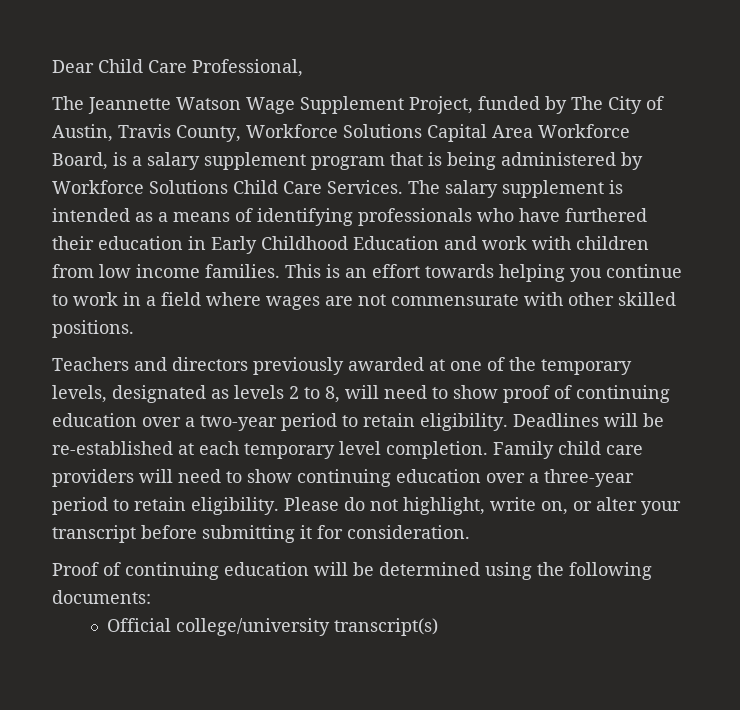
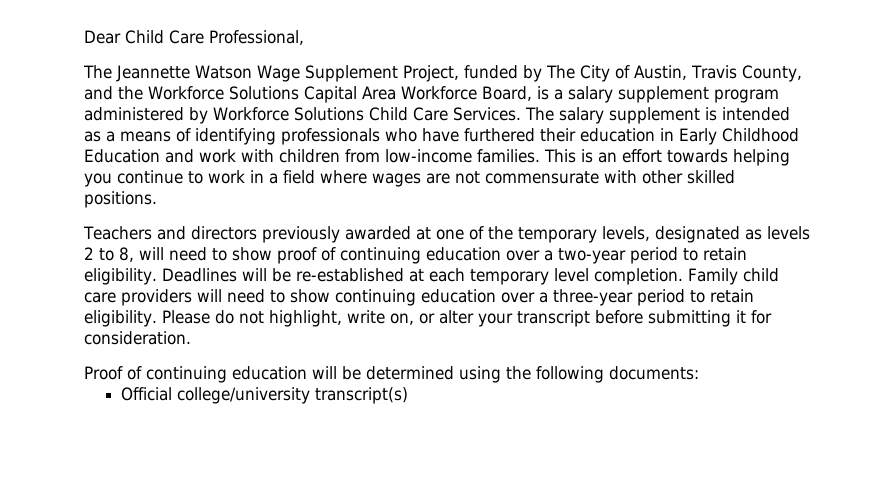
- The Jeannette Watson Wage Supplement Project, funded by The City of Austin, Travis County, Workforce Solutions Capital Area Workforce Board, is a salary supplement program that is being administered by Workforce Solutions Child Care Services.
+ The Jeannette Watson Wage Supplement Project, funded by The City of Austin, Travis County, and the Workforce Solutions Capital Area Workforce Board, is a salary supplement program administered by Workforce Solutions Child Care Services.
- The salary supplement is intended as a means of identifying professionals who have furthered their education in Early Childhood Education and work with children from low income families.
+ The salary supplement is intended as a means of identifying professionals who have furthered their education in Early Childhood Education and work with children from low-income families.

